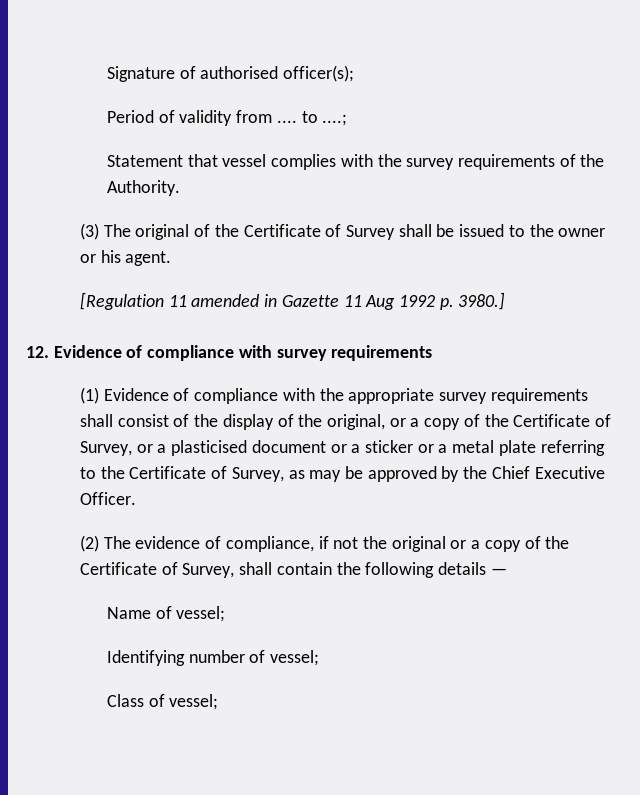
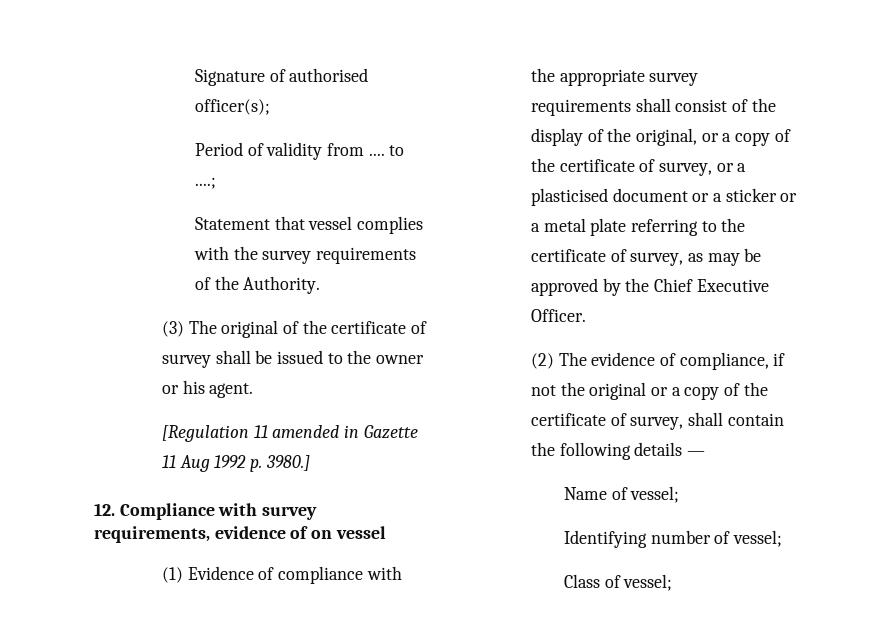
- (3) The original of the Certificate of Survey shall be issued to the owner or his agent.
+ (3) The original of the certificate of survey shall be issued to the owner or his agent.
- 12. Evidence of compliance with survey requirements
+ 12. Compliance with survey requirements, evidence of on vessel
- (1) Evidence of compliance with the appropriate survey requirements shall consist of the display of the original, or a copy of the Certificate of Survey, or a plasticised document or a sticker or a metal plate referring to the Certificate of Survey, as may be approved by the Chief Executive Officer.
+ (1) Evidence of compliance with the appropriate survey requirements shall consist of the display of the original, or a copy of the certificate of survey, or a plasticised document or a sticker or a metal plate referring to the certificate of survey, as may be approved by the Chief Executive Officer.
- (2) The evidence of compliance, if not the original or a copy of the Certificate of Survey, shall contain the following details —
+ (2) The evidence of compliance, if not the original or a copy of the certificate of survey, shall contain the following details —

